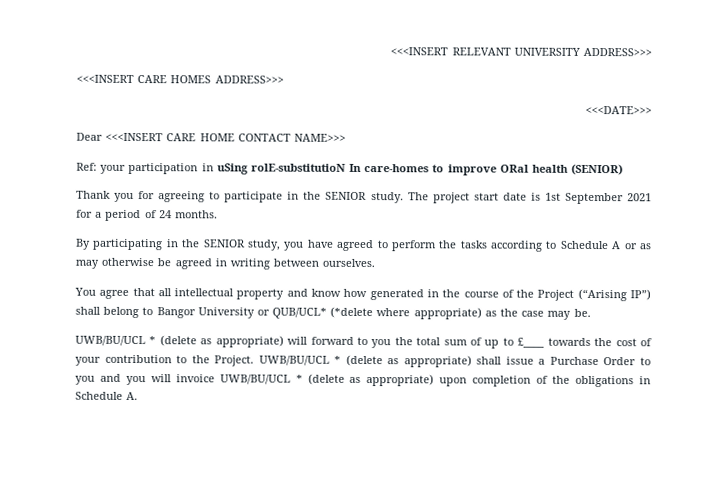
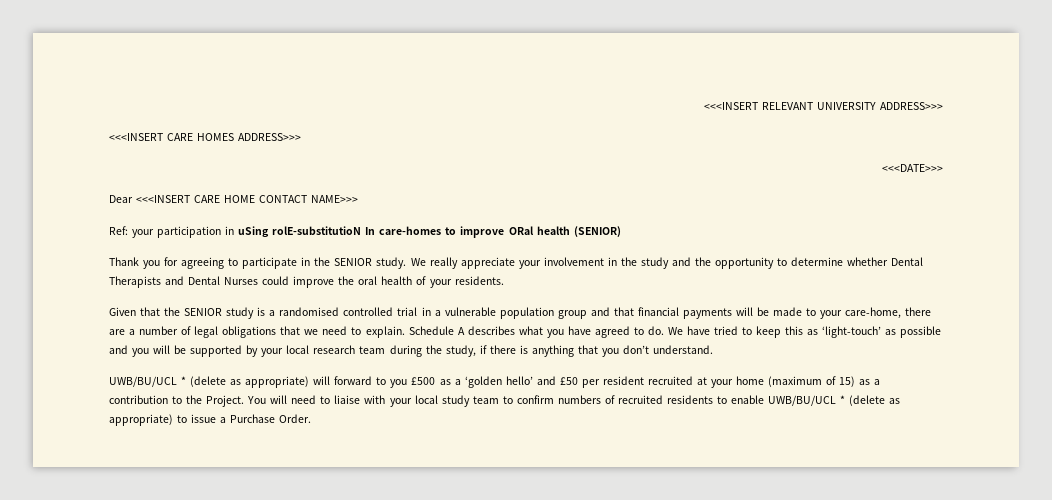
- The project start date is 1st September 2021 for a period of 24 months.
- By participating in the SENIOR study, you have agreed to perform the tasks according to Schedule A or as may otherwise be agreed in writing between ourselves.
- You agree that all intellectual property and know how generated in the course of the Project (“Arising IP”) shall belong to Bangor University or QUB/UCL* (*delete where appropriate) as the case may be.
+ We really appreciate your involvement in the study and the opportunity to determine whether Dental Therapists and Dental Nurses could improve the oral health of your residents.
+ Given that the SENIOR study is a randomised controlled trial in a vulnerable population group and that financial payments will be made to your care-home, there are a number of legal obligations that we need to explain. Schedule A describes what you have agreed to do. We have tried to keep this as ‘light-touch’ as possible and you will be supported by your local research team during the study, if there is anything that you don’t understand.
- UWB/BU/UCL * (delete as appropriate) will forward to you the total sum of up to £____ towards the cost of your contribution to the Project. UWB/BU/UCL * (delete as appropriate) shall issue a Purchase Order to you and you will invoice UWB/BU/UCL * (delete as appropriate) upon completion of the obligations in Schedule A.
+ UWB/BU/UCL * (delete as appropriate) will forward to you £500 as a ‘golden hello’ and £50 per resident recruited at your home (maximum of 15) as a contribution to the Project. You will need to liaise with your local study team to confirm numbers of recruited residents to enable UWB/BU/UCL * (delete as appropriate) to issue a Purchase Order.

